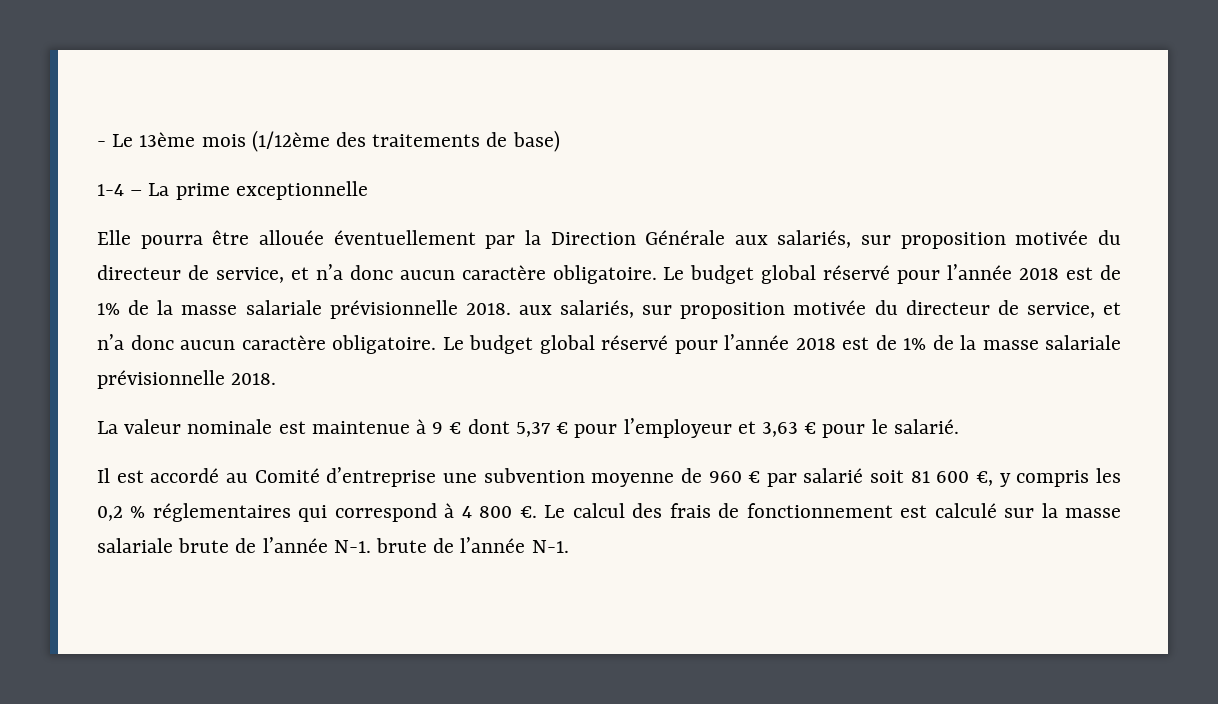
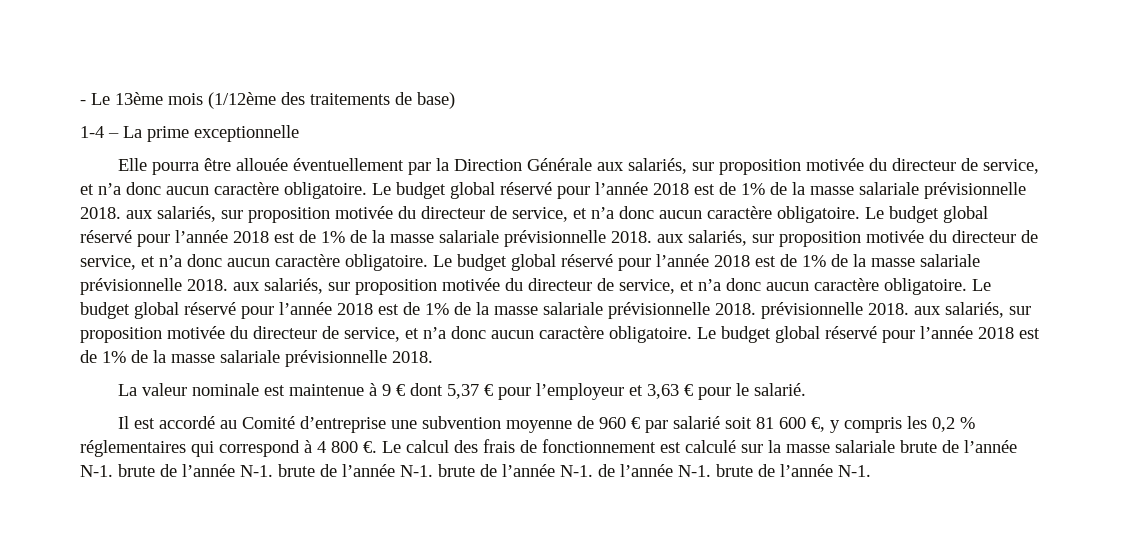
- Le budget global réservé pour l’année 2018 est de 1% de la masse salariale prévisionnelle 2018. aux salariés, sur proposition motivée du directeur de service, et n’a donc aucun caractère obligatoire. Le budget global réservé pour l’année 2018 est de 1% de la masse salariale prévisionnelle 2018.
+ Le budget global réservé pour l’année 2018 est de 1% de la masse salariale prévisionnelle 2018. aux salariés, sur proposition motivée du directeur de service, et n’a donc aucun caractère obligatoire. Le budget global réservé pour l’année 2018 est de 1% de la masse salariale prévisionnelle 2018. aux salariés, sur proposition motivée du directeur de service, et n’a donc aucun caractère obligatoire. Le budget global réservé pour l’année 2018 est de 1% de la masse salariale prévisionnelle 2018. aux salariés, sur proposition motivée du directeur de service, et n’a donc aucun caractère obligatoire. Le budget global réservé pour l’année 2018 est de 1% de la masse salariale prévisionnelle 2018. prévisionnelle 2018. aux salariés, sur proposition motivée du directeur de service, et n’a donc aucun caractère obligatoire. Le budget global réservé pour l’année 2018 est de 1% de la masse salariale prévisionnelle 2018.
- Le calcul des frais de fonctionnement est calculé sur la masse salariale brute de l’année N-1. brute de l’année N-1.
+ Le calcul des frais de fonctionnement est calculé sur la masse salariale brute de l’année N-1. brute de l’année N-1. brute de l’année N-1. brute de l’année N-1. de l’année N-1. brute de l’année N-1.

